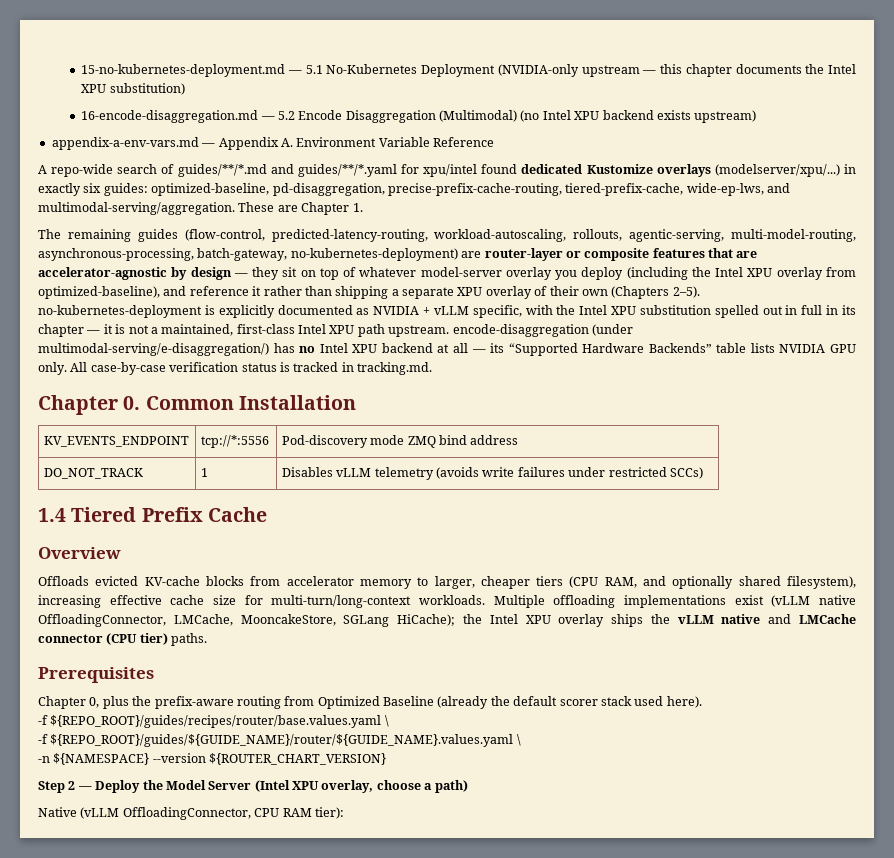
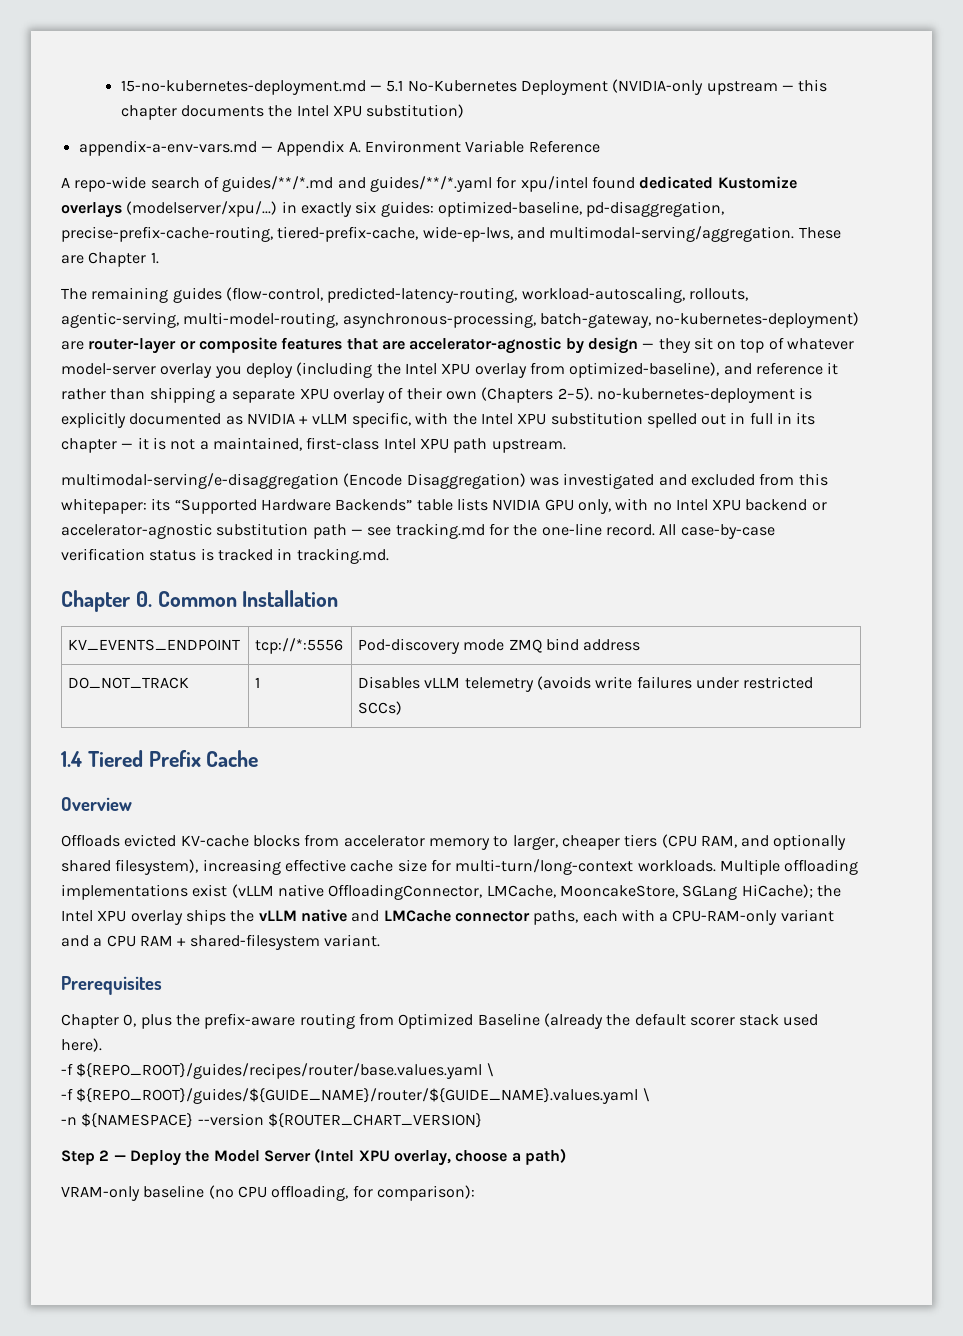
- 16-encode-disaggregation.md — 5.2 Encode Disaggregation (Multimodal) (no Intel XPU backend exists upstream)
- The remaining guides (flow-control, predicted-latency-routing, workload-autoscaling, rollouts, agentic-serving, multi-model-routing, asynchronous-processing, batch-gateway, no-kubernetes-deployment) are router-layer or composite features that are accelerator-agnostic by design — they sit on top of whatever model-server overlay you deploy (including the Intel XPU overlay from optimized-baseline), and reference it rather than shipping a separate XPU overlay of their own (Chapters 2–5). no-kubernetes-deployment is explicitly documented as NVIDIA + vLLM specific, with the Intel XPU substitution spelled out in full in its chapter — it is not a maintained, first-class Intel XPU path upstream. encode-disaggregation (under multimodal-serving/e-disaggregation/) has no Intel XPU backend at all — its “Supported Hardware Backends” table lists NVIDIA GPU only.
+ The remaining guides (flow-control, predicted-latency-routing, workload-autoscaling, rollouts, agentic-serving, multi-model-routing, asynchronous-processing, batch-gateway, no-kubernetes-deployment) are router-layer or composite features that are accelerator-agnostic by design — they sit on top of whatever model-server overlay you deploy (including the Intel XPU overlay from optimized-baseline), and reference it rather than shipping a separate XPU overlay of their own (Chapters 2–5). no-kubernetes-deployment is explicitly documented as NVIDIA + vLLM specific, with the Intel XPU substitution spelled out in full in its chapter — it is not a maintained, first-class Intel XPU path upstream.
+ multimodal-serving/e-disaggregation (Encode Disaggregation) was investigated and excluded from this whitepaper: its “Supported Hardware Backends” table lists NVIDIA GPU only, with no Intel XPU backend or accelerator-agnostic substitution path — see tracking.md for the one-line record.
- Multiple offloading implementations exist (vLLM native OffloadingConnector, LMCache, MooncakeStore, SGLang HiCache); the Intel XPU overlay ships the vLLM native and LMCache connector (CPU tier) paths.
+ Multiple offloading implementations exist (vLLM native OffloadingConnector, LMCache, MooncakeStore, SGLang HiCache); the Intel XPU overlay ships the vLLM native and LMCache connector paths, each with a CPU-RAM-only variant and a CPU RAM + shared-filesystem variant.
- Native (vLLM OffloadingConnector, CPU RAM tier):
+ VRAM-only baseline (no CPU offloading, for comparison):

